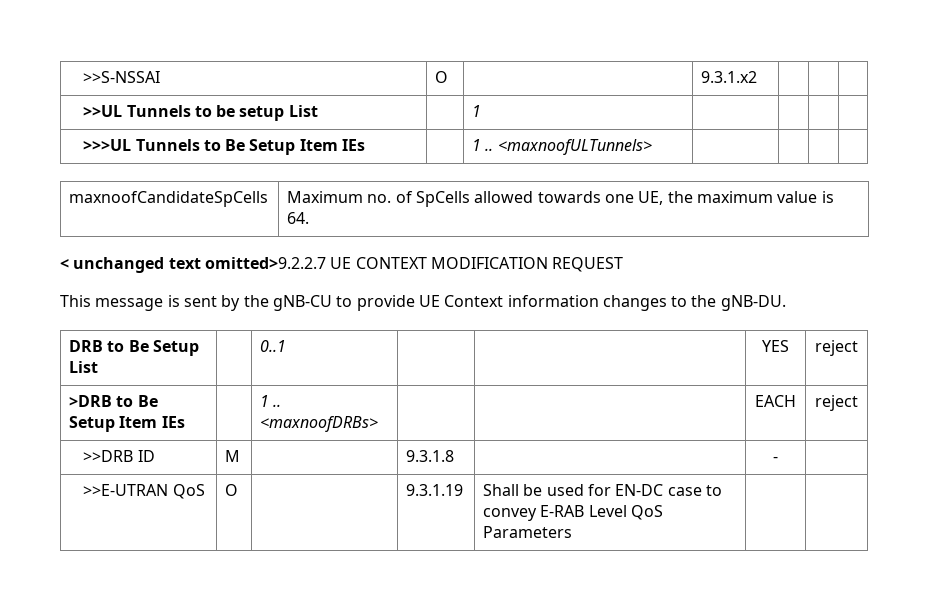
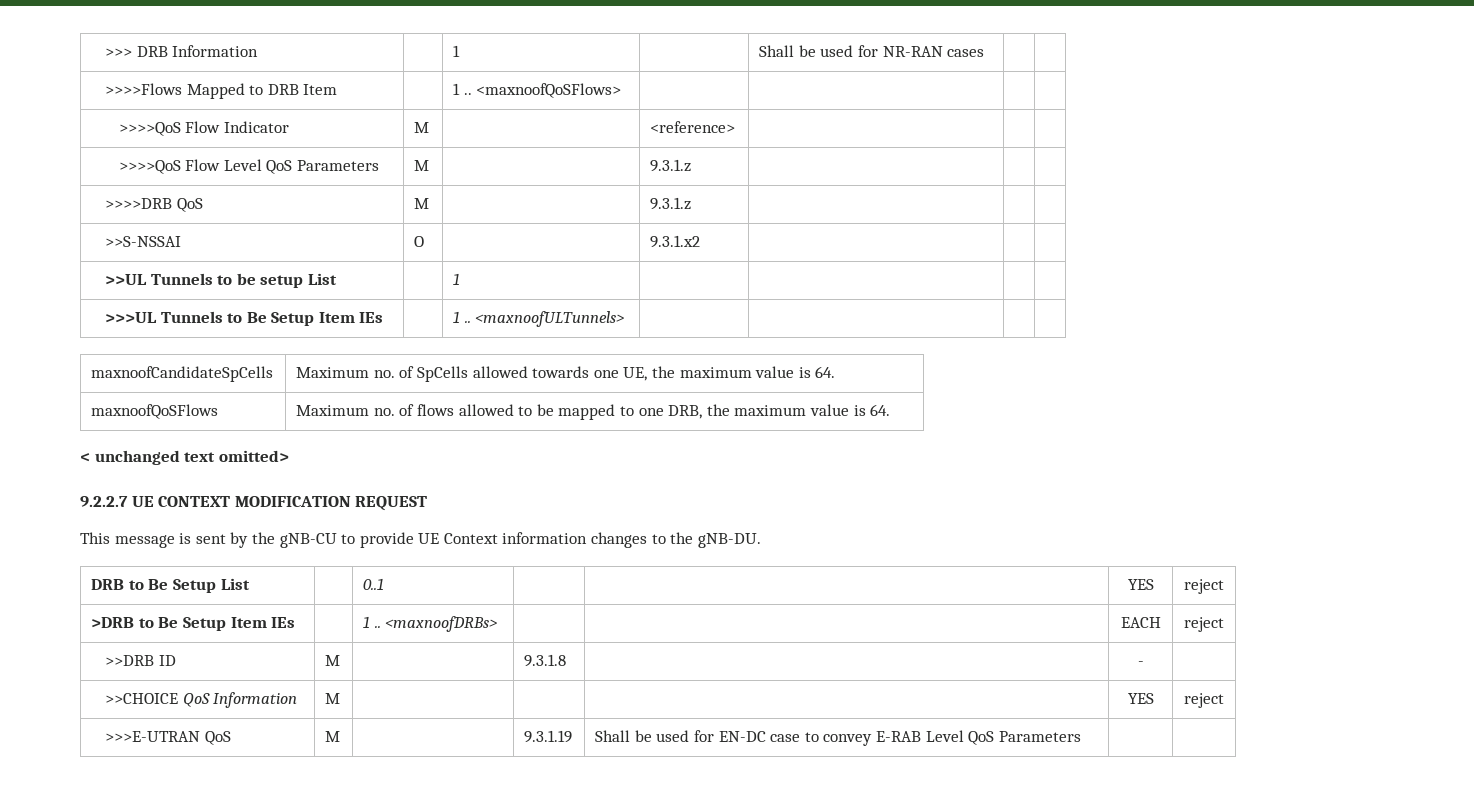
+ >>> DRB Information | | 1 | | Shall be used for NR-RAN cases | |
+ >>>>Flows Mapped to DRB Item | | 1 .. <maxnoofQoSFlows> | | | |
+ >>>>QoS Flow Indicator | M | | <reference> | | |
+ >>>>QoS Flow Level QoS Parameters | M | | 9.3.1.z | | |
+ >>>>DRB QoS | M | | 9.3.1.z | | |
+ maxnoofQoSFlows | Maximum no. of flows allowed to be mapped to one DRB, the maximum value is 64.
- < unchanged text omitted>9.2.2.7 UE CONTEXT MODIFICATION REQUEST
+ < unchanged text omitted>
+ 9.2.2.7 UE CONTEXT MODIFICATION REQUEST
- >>E-UTRAN QoS | O | | 9.3.1.19 | Shall be used for EN-DC case to convey E-RAB Level QoS Parameters | |
+ >>CHOICE QoS Information | M | | | | YES | reject
+ >>>E-UTRAN QoS | M | | 9.3.1.19 | Shall be used for EN-DC case to convey E-RAB Level QoS Parameters | |

